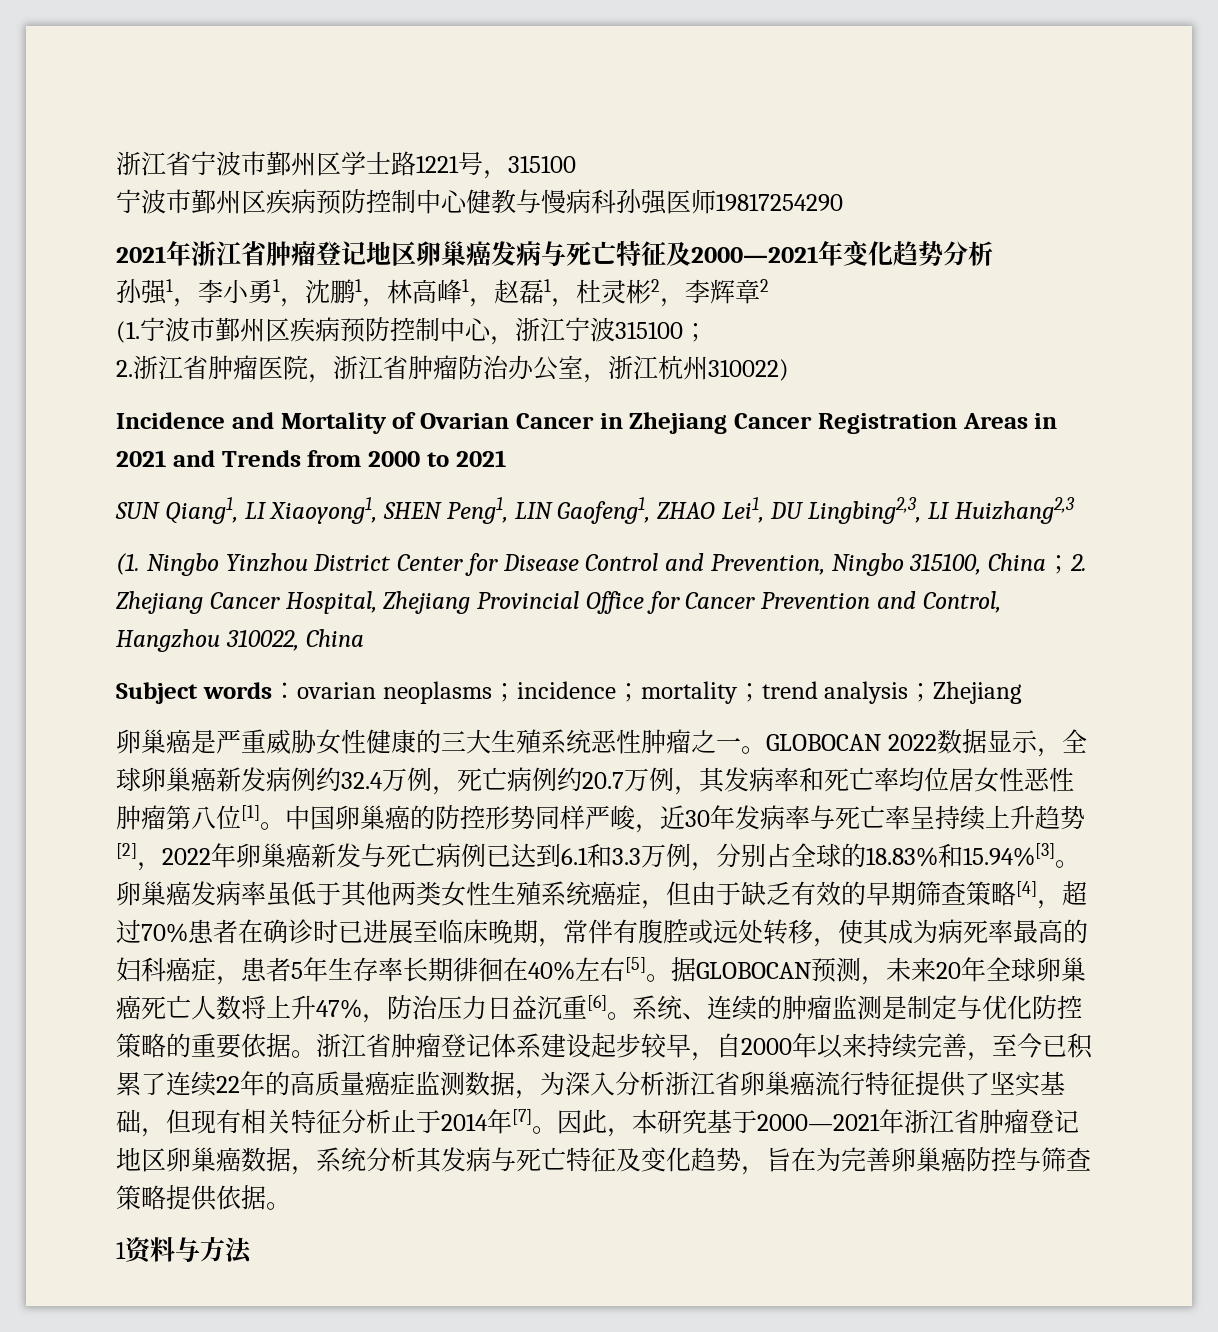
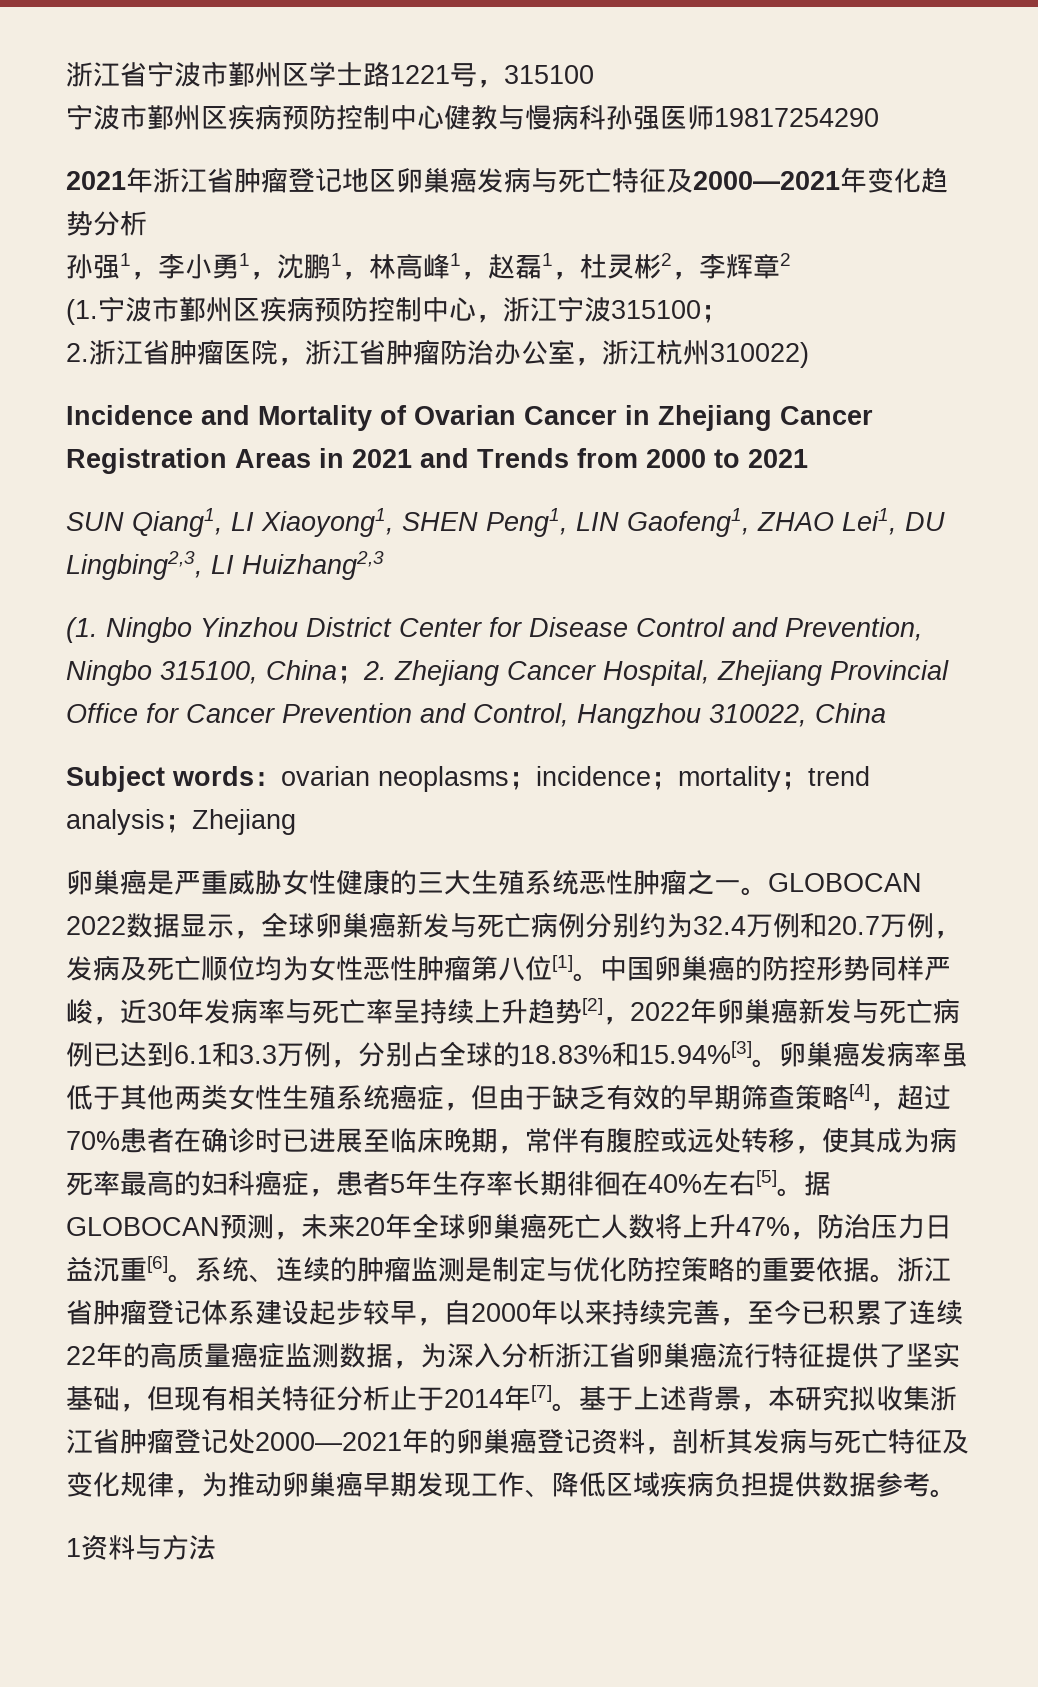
- GLOBOCAN 2022数据显示，全球卵巢癌新发病例约32.4万例，死亡病例约20.7万例，其发病率和死亡率均位居女性恶性肿瘤第八位[1]。
+ GLOBOCAN 2022数据显示，全球卵巢癌新发与死亡病例分别约为32.4万例和20.7万例，发病及死亡顺位均为女性恶性肿瘤第八位[1]。
- 因此，本研究基于2000—2021年浙江省肿瘤登记地区卵巢癌数据，系统分析其发病与死亡特征及变化趋势，旨在为完善卵巢癌防控与筛查策略提供依据。
+ 基于上述背景，本研究拟收集浙江省肿瘤登记处2000—2021年的卵巢癌登记资料，剖析其发病与死亡特征及变化规律，为推动卵巢癌早期发现工作、降低区域疾病负担提供数据参考。

